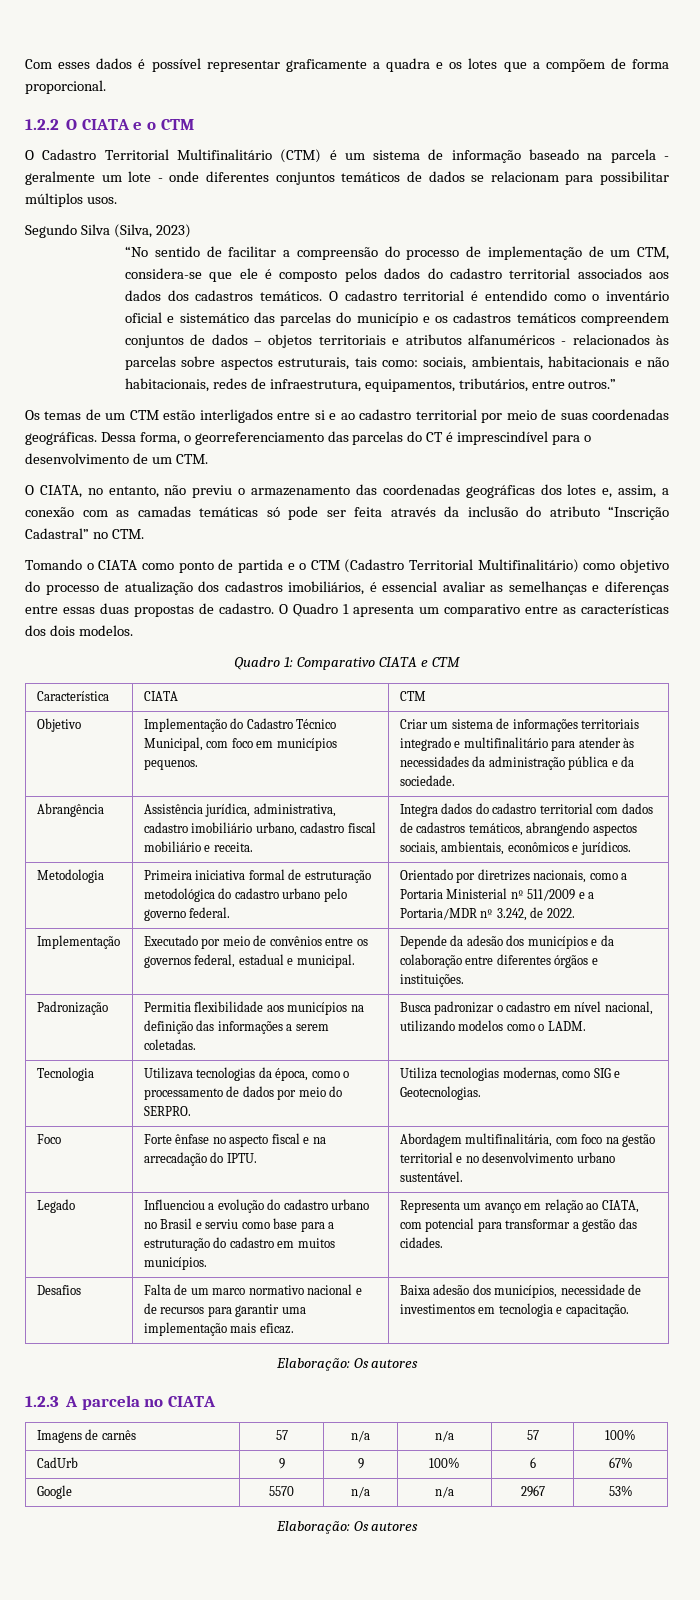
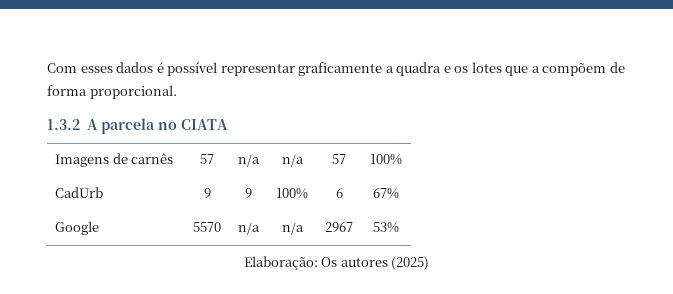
- 1.2.2 O CIATA e o CTM
- O Cadastro Territorial Multifinalitário (CTM) é um sistema de informação baseado na parcela - geralmente um lote - onde diferentes conjuntos temáticos de dados se relacionam para possibilitar múltiplos usos.
- Segundo Silva (Silva, 2023)
- “No sentido de facilitar a compreensão do processo de implementação de um CTM, considera-se que ele é composto pelos dados do cadastro territorial associados aos dados dos cadastros temáticos. O cadastro territorial é entendido como o inventário oficial e sistemático das parcelas do município e os cadastros temáticos compreendem conjuntos de dados – objetos territoriais e atributos alfanuméricos - relacionados às parcelas sobre aspectos estruturais, tais como: sociais, ambientais, habitacionais e não habitacionais, redes de infraestrutura, equipamentos, tributários, entre outros.”
- Os temas de um CTM estão interligados entre si e ao cadastro territorial por meio de suas coordenadas geográficas. Dessa forma, o georreferenciamento das parcelas do CT é imprescindível para o desenvolvimento de um CTM.
- O CIATA, no entanto, não previu o armazenamento das coordenadas geográficas dos lotes e, assim, a conexão com as camadas temáticas só pode ser feita através da inclusão do atributo “Inscrição Cadastral” no CTM.
- Tomando o CIATA como ponto de partida e o CTM (Cadastro Territorial Multifinalitário) como objetivo do processo de atualização dos cadastros imobiliários, é essencial avaliar as semelhanças e diferenças entre essas duas propostas de cadastro. O Quadro 1 apresenta um comparativo entre as características dos dois modelos.
- Quadro 1: Comparativo CIATA e CTM
- Característica | CIATA | CTM
- Objetivo | Implementação do Cadastro Técnico Municipal, com foco em municípios pequenos. | Criar um sistema de informações territoriais integrado e multifinalitário para atender às necessidades da administração pública e da sociedade.
- Abrangência | Assistência jurídica, administrativa, cadastro imobiliário urbano, cadastro fiscal mobiliário e receita. | Integra dados do cadastro territorial com dados de cadastros temáticos, abrangendo aspectos sociais, ambientais, econômicos e jurídicos.
- Metodologia | Primeira iniciativa formal de estruturação metodológica do cadastro urbano pelo governo federal. | Orientado por diretrizes nacionais, como a Portaria Ministerial nº 511/2009 e a Portaria/MDR nº 3.242, de 2022.
- Implementação | Executado por meio de convênios entre os governos federal, estadual e municipal. | Depende da adesão dos municípios e da colaboração entre diferentes órgãos e instituições.
- Padronização | Permitia flexibilidade aos municípios na definição das informações a serem coletadas. | Busca padronizar o cadastro em nível nacional, utilizando modelos como o LADM.
- Tecnologia | Utilizava tecnologias da época, como o processamento de dados por meio do SERPRO. | Utiliza tecnologias modernas, como SIG e Geotecnologias.
- Foco | Forte ênfase no aspecto fiscal e na arrecadação do IPTU. | Abordagem multifinalitária, com foco na gestão territorial e no desenvolvimento urbano sustentável.
- Legado | Influenciou a evolução do cadastro urbano no Brasil e serviu como base para a estruturação do cadastro em muitos municípios. | Representa um avanço em relação ao CIATA, com potencial para transformar a gestão das cidades.
- Desafios | Falta de um marco normativo nacional e de recursos para garantir uma implementação mais eficaz. | Baixa adesão dos municípios, necessidade de investimentos em tecnologia e capacitação.
- Elaboração: Os autores
- 1.2.3 A parcela no CIATA
+ 1.3.2 A parcela no CIATA
  Google | 5570 | n/a | n/a | 2967 | 53%
- Elaboração: Os autores
+ Elaboração: Os autores (2025)

